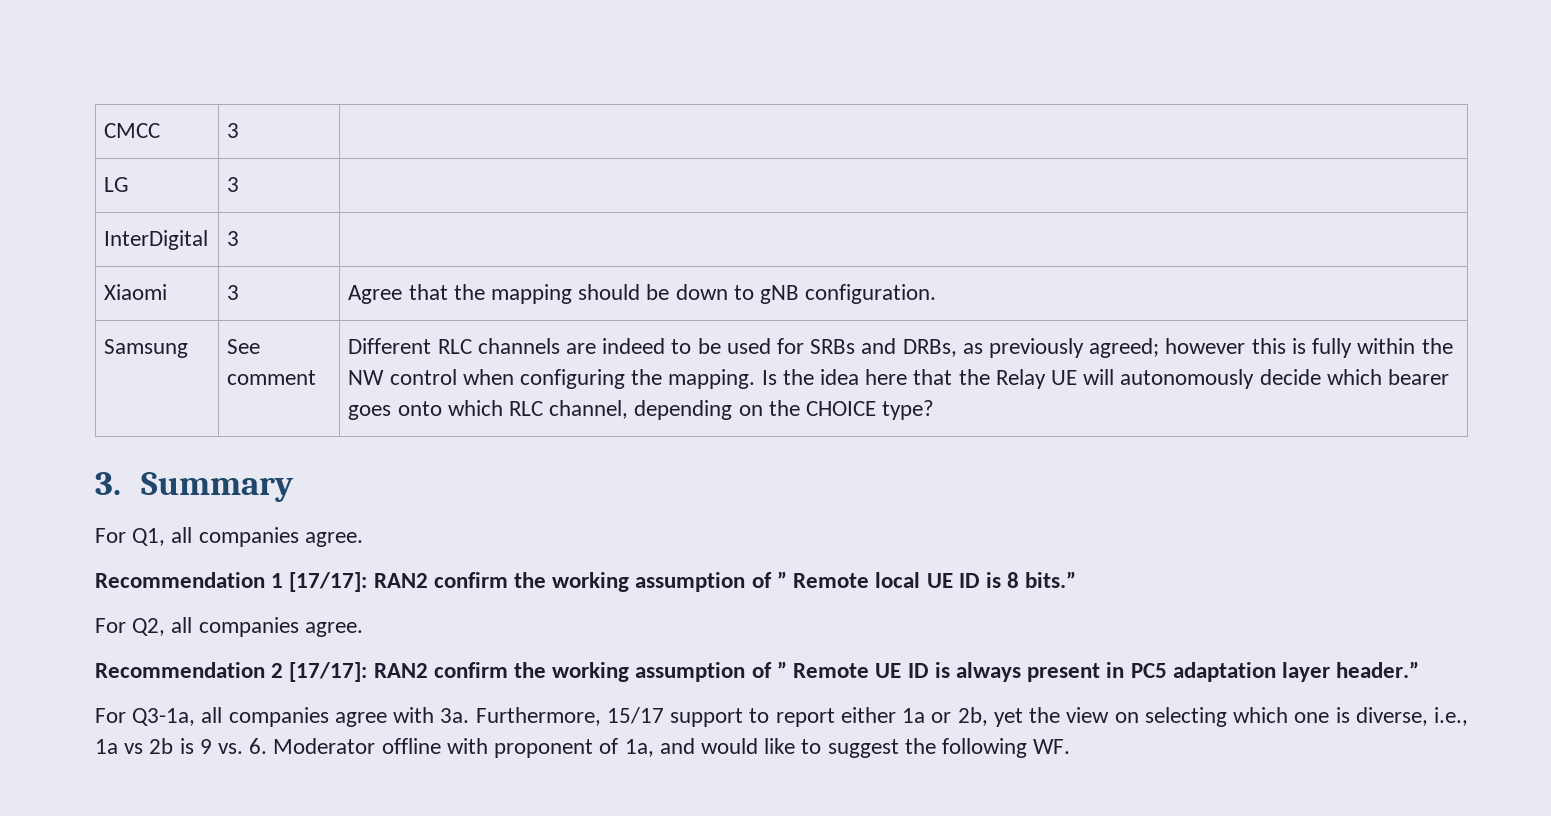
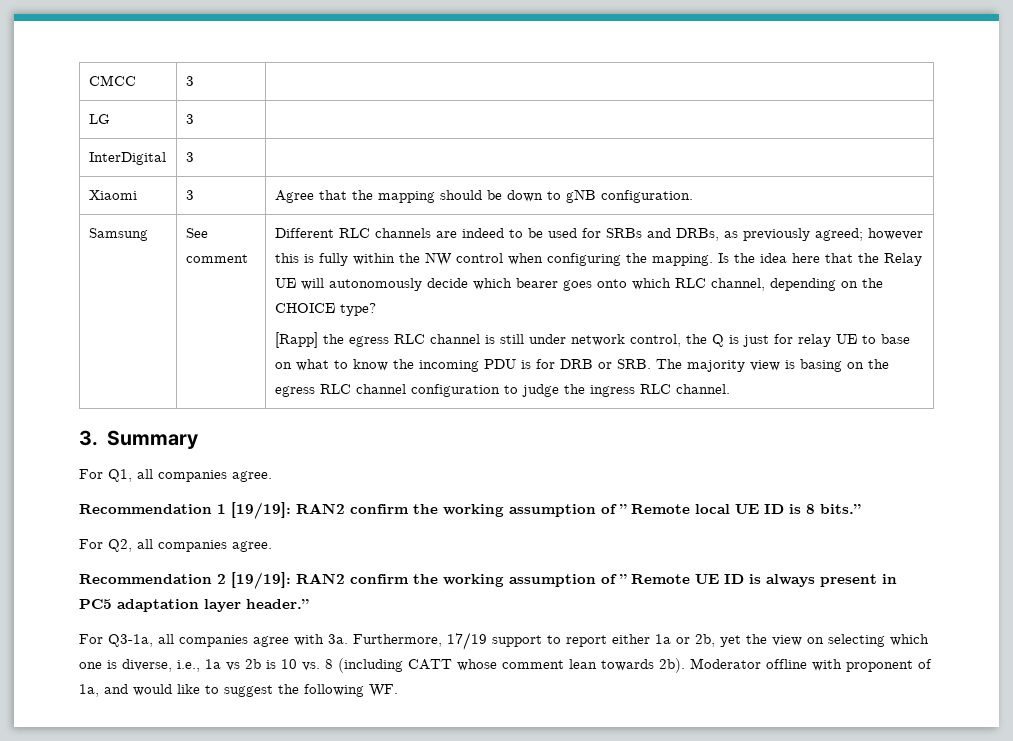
+ [Rapp] the egress RLC channel is still under network control, the Q is just for relay UE to base on what to know the incoming PDU is for DRB or SRB. The majority view is basing on the egress RLC channel configuration to judge the ingress RLC channel.
- Recommendation 1 [17/17]: RAN2 confirm the working assumption of ” Remote local UE ID is 8 bits.”
+ Recommendation 1 [19/19]: RAN2 confirm the working assumption of ” Remote local UE ID is 8 bits.”
- Recommendation 2 [17/17]: RAN2 confirm the working assumption of ” Remote UE ID is always present in PC5 adaptation layer header.”
+ Recommendation 2 [19/19]: RAN2 confirm the working assumption of ” Remote UE ID is always present in PC5 adaptation layer header.”
- Furthermore, 15/17 support to report either 1a or 2b, yet the view on selecting which one is diverse, i.e., 1a vs 2b is 9 vs. 6. Moderator offline with proponent of 1a, and would like to suggest the following WF.
+ Furthermore, 17/19 support to report either 1a or 2b, yet the view on selecting which one is diverse, i.e., 1a vs 2b is 10 vs. 8 (including CATT whose comment lean towards 2b). Moderator offline with proponent of 1a, and would like to suggest the following WF.

